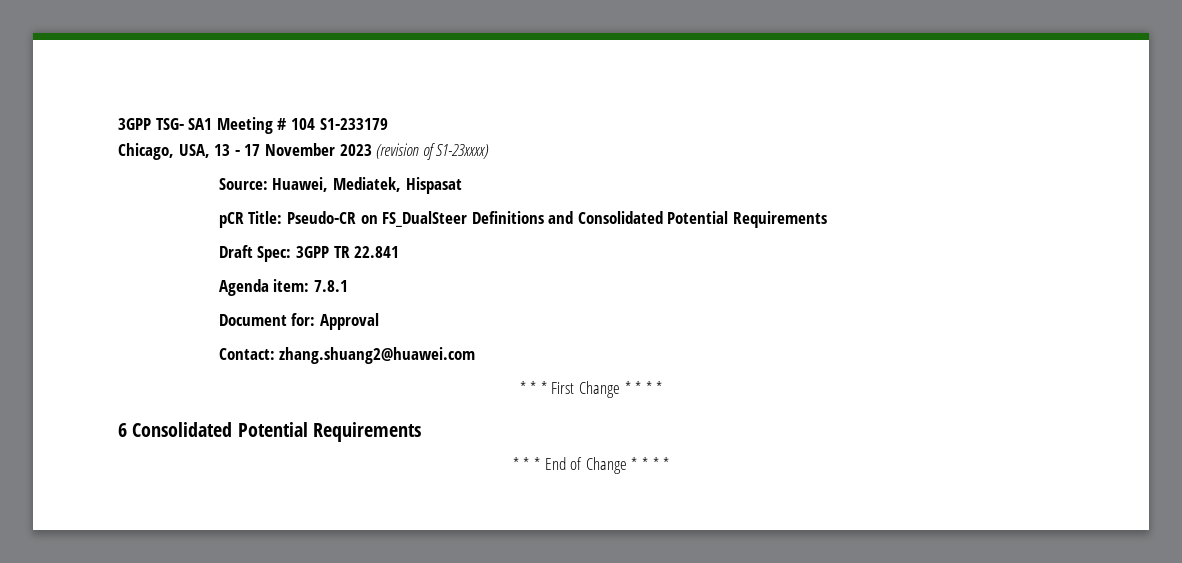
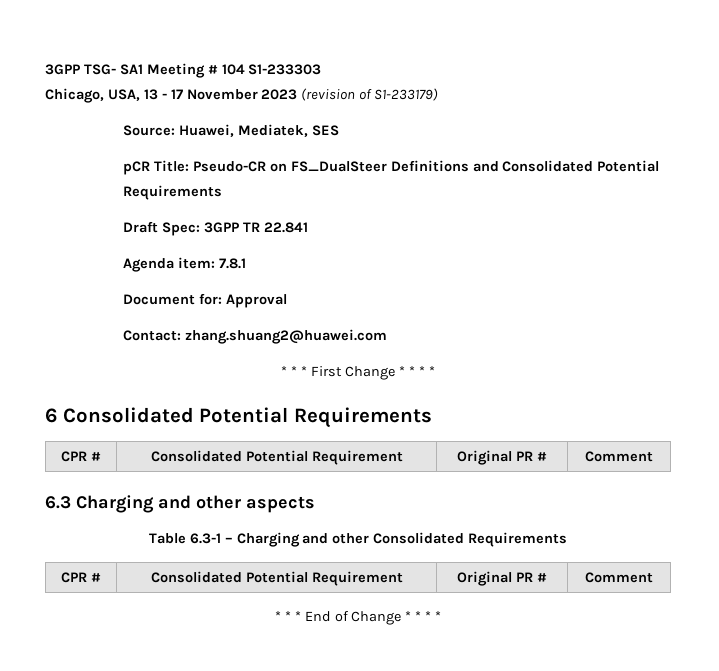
- 3GPP TSG- SA1 Meeting # 104 S1-233179
+ 3GPP TSG- SA1 Meeting # 104 S1-233303
- Chicago, USA, 13 - 17 November 2023 (revision of S1-23xxxx)
+ Chicago, USA, 13 - 17 November 2023 (revision of S1-233179)
- Source: Huawei, Mediatek, Hispasat
+ Source: Huawei, Mediatek, SES
  6 Consolidated Potential Requirements
+ CPR # | Consolidated Potential Requirement | Original PR # | Comment
+ 6.3 Charging and other aspects
+ Table 6.3-1 – Charging and other Consolidated Requirements
+ CPR # | Consolidated Potential Requirement | Original PR # | Comment

